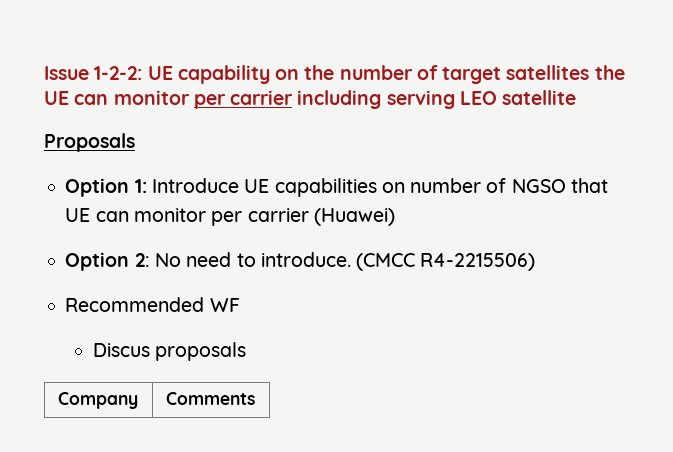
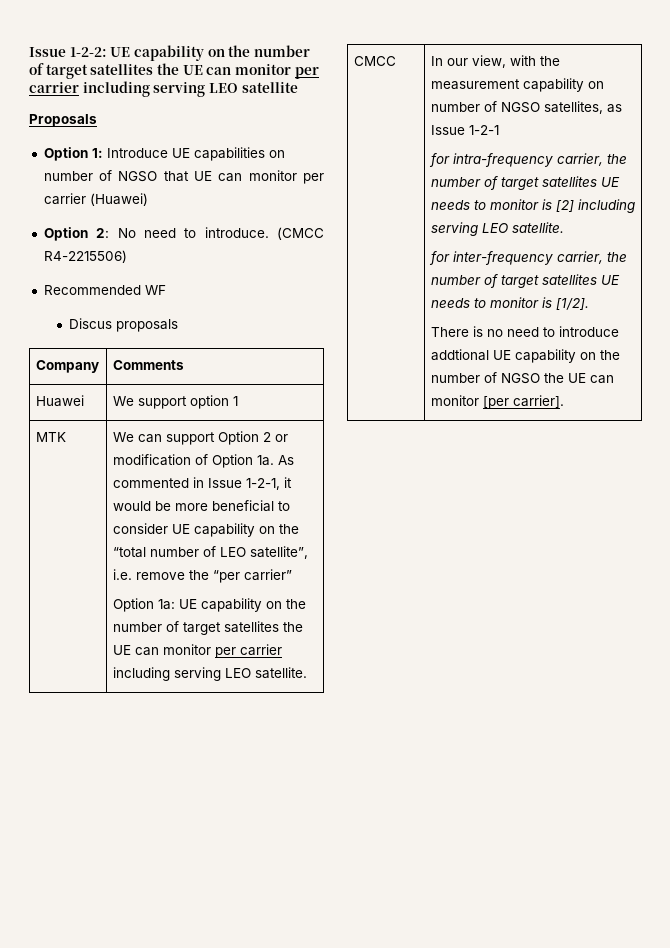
+ Huawei | We support option 1
+ MTK | We can support Option 2 or modification of Option 1a. As commented in Issue 1-2-1, it would be more beneficial to consider UE capability on the “total number of LEO satellite”, i.e. remove the “per carrier”
+ Option 1a: UE capability on the number of target satellites the UE can monitor per carrier including serving LEO satellite.
+ CMCC | In our view, with the measurement capability on number of NGSO satellites, as Issue 1-2-1
+ for intra-frequency carrier, the number of target satellites UE needs to monitor is [2] including serving LEO satellite.
+ for inter-frequency carrier, the number of target satellites UE needs to monitor is [1/2].
+ There is no need to introduce addtional UE capability on the number of NGSO the UE can monitor [per carrier].

